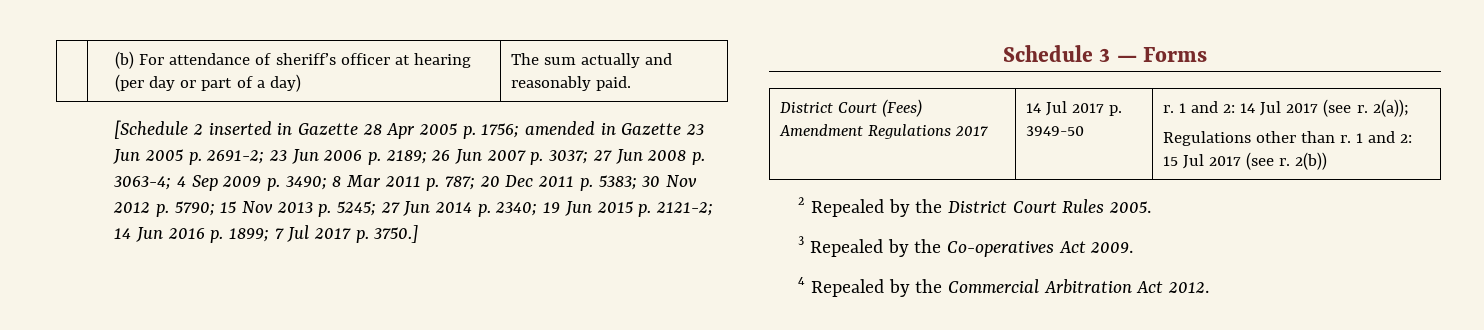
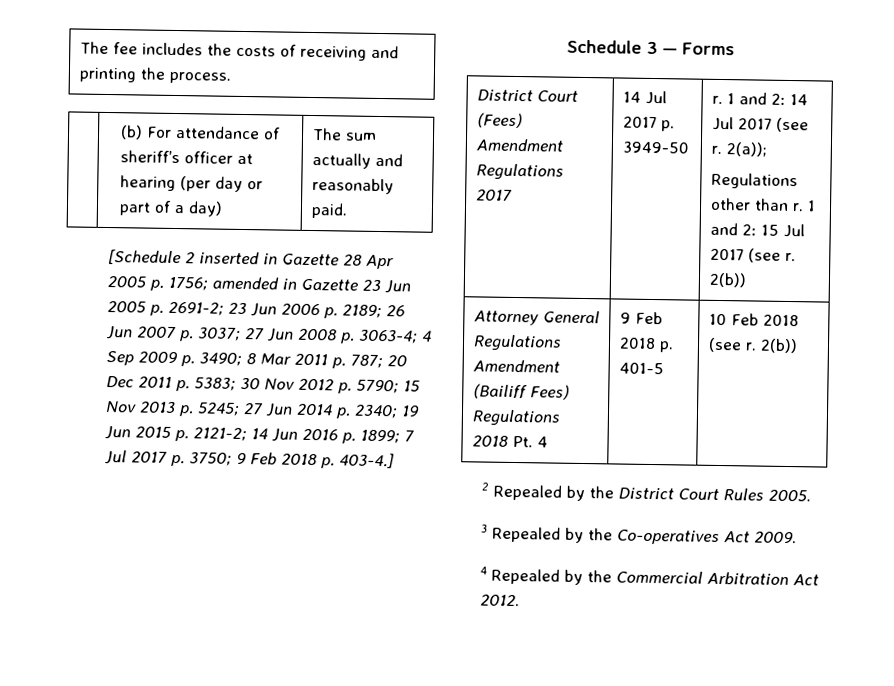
+ The fee includes the costs of receiving and printing the process.
- 7 Jul 2017 p. 3750.]
+ 7 Jul 2017 p. 3750; 9 Feb 2018 p. 403-4.]
+ Attorney General Regulations Amendment (Bailiff Fees) Regulations 2018 Pt. 4 | 9 Feb 2018 p. 401-5 | 10 Feb 2018 (see r. 2(b))

